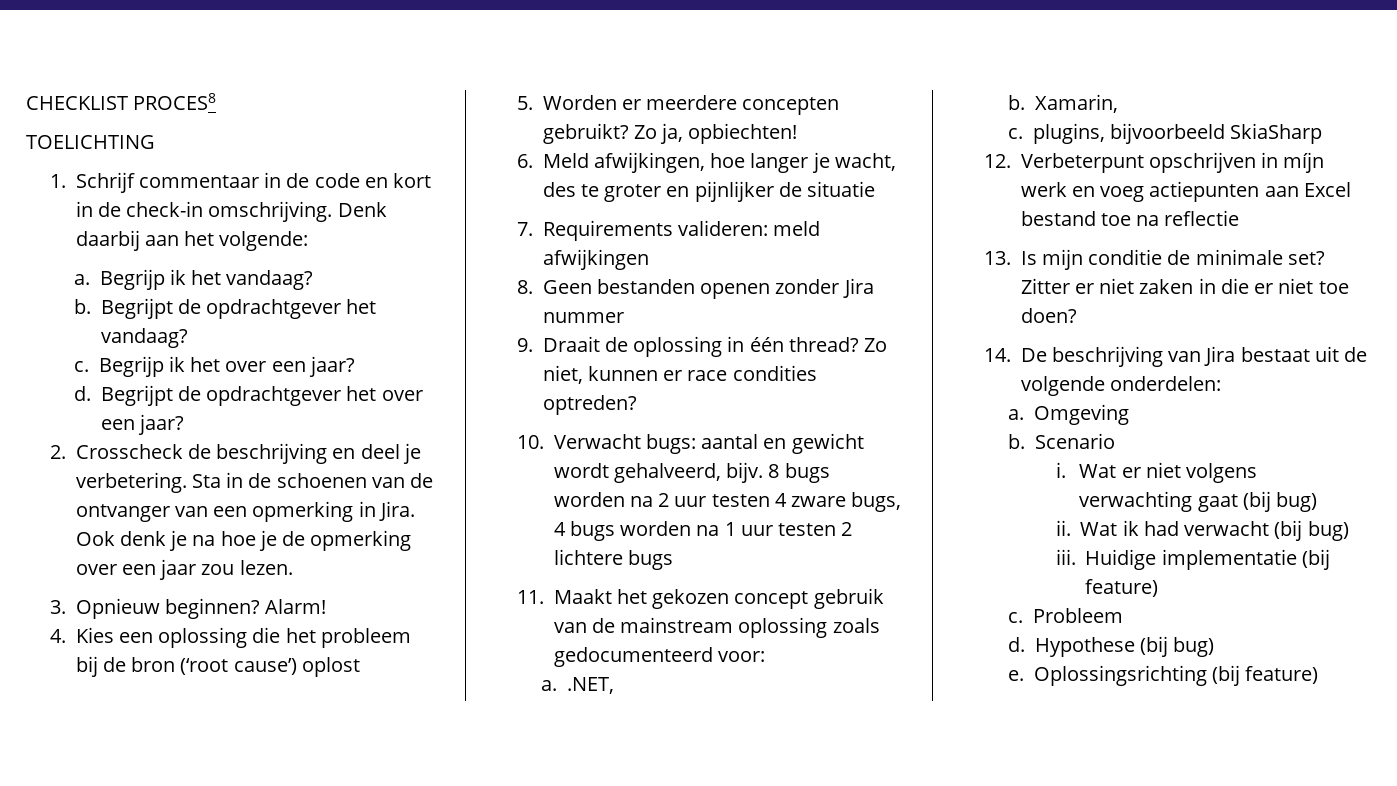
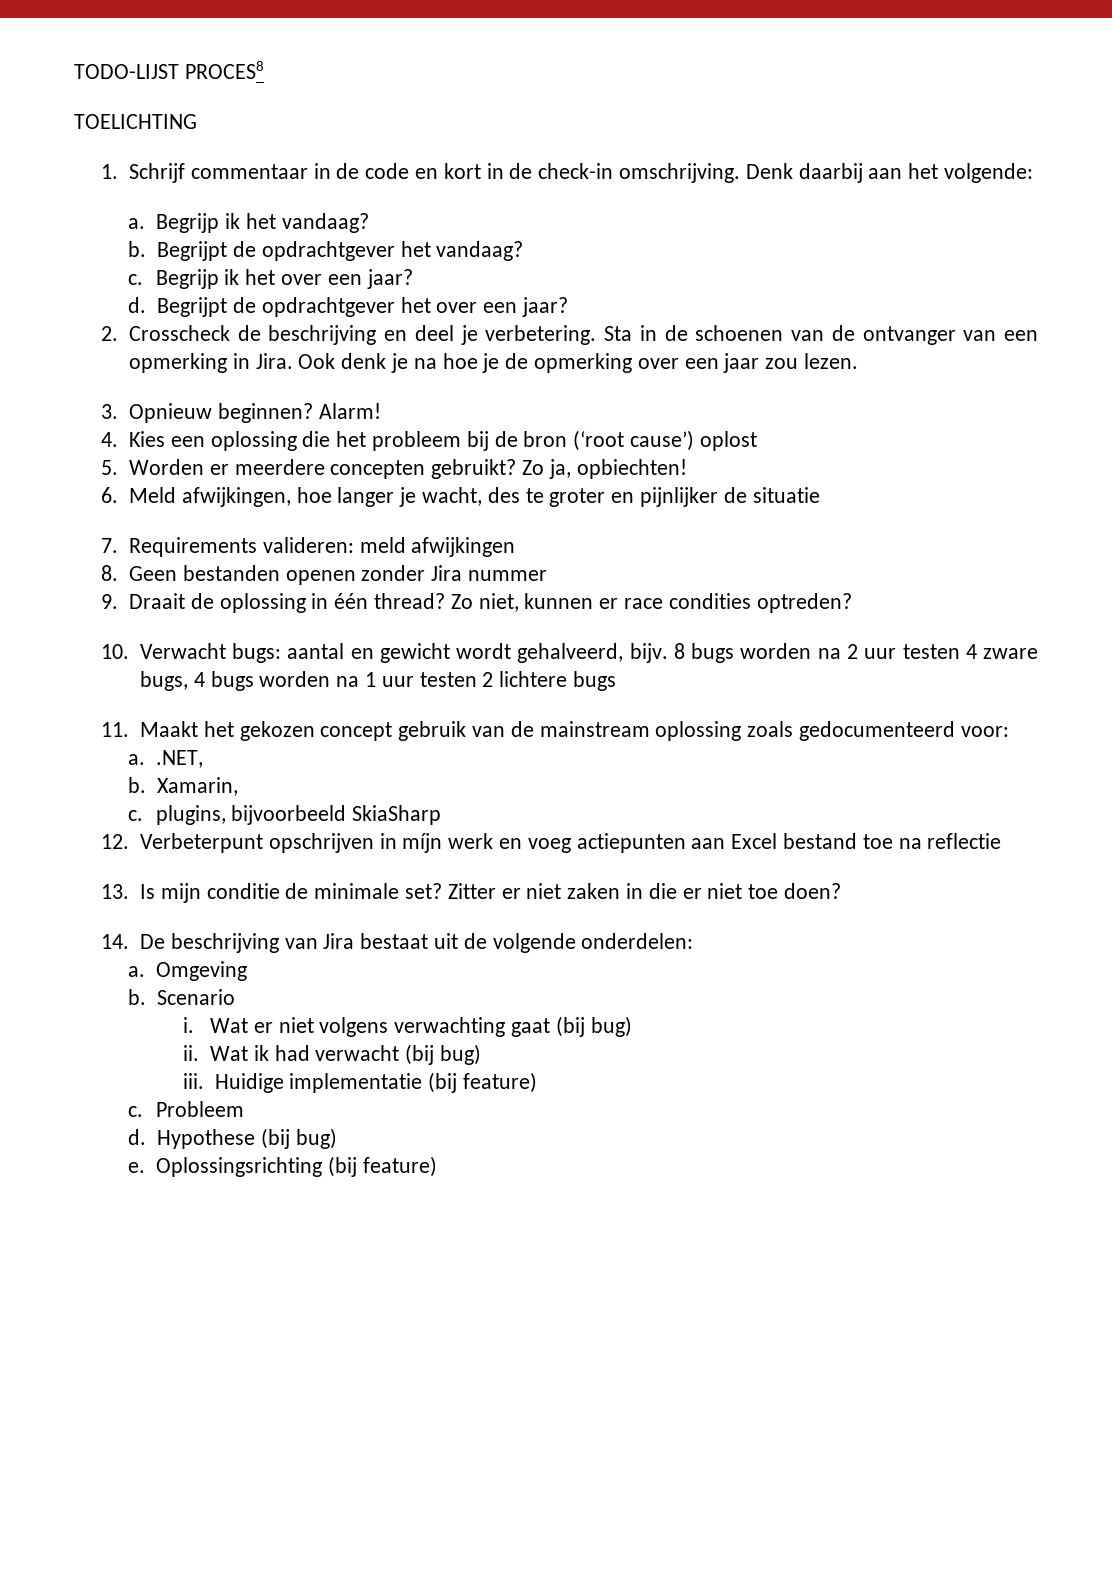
- CHECKLIST PROCES8
+ TODO-LIJST PROCES8

